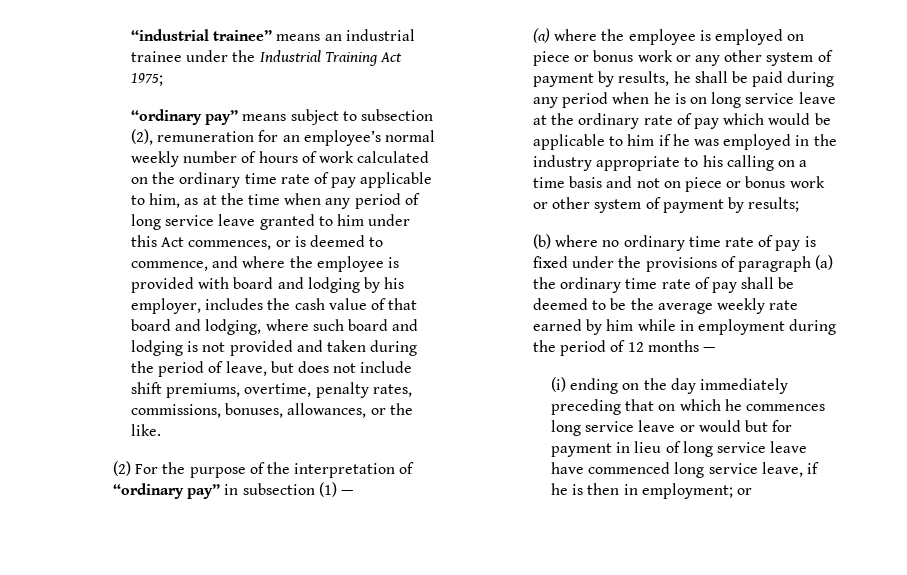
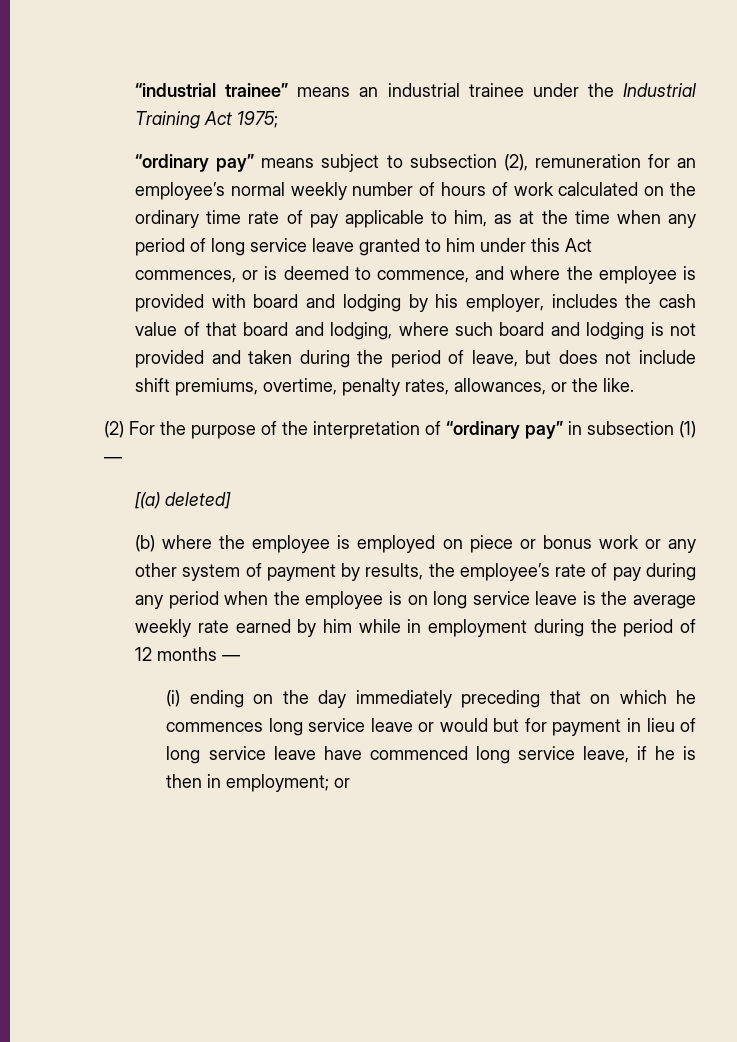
- “ordinary pay” means subject to subsection (2), remuneration for an employee’s normal weekly number of hours of work calculated on the ordinary time rate of pay applicable to him, as at the time when any period of long service leave granted to him under this Act commences, or is deemed to commence, and where the employee is provided with board and lodging by his employer, includes the cash value of that board and lodging, where such board and lodging is not provided and taken during the period of leave, but does not include shift premiums, overtime, penalty rates, commissions, bonuses, allowances, or the like.
+ “ordinary pay” means subject to subsection (2), remuneration for an employee’s normal weekly number of hours of work calculated on the ordinary time rate of pay applicable to him, as at the time when any period of long service leave granted to him under this Act commences, or is deemed to commence, and where the employee is provided with board and lodging by his employer, includes the cash value of that board and lodging, where such board and lodging is not provided and taken during the period of leave, but does not include shift premiums, overtime, penalty rates, allowances, or the like.
- (a) where the employee is employed on piece or bonus work or any other system of payment by results, he shall be paid during any period when he is on long service leave at the ordinary rate of pay which would be applicable to him if he was employed in the industry appropriate to his calling on a time basis and not on piece or bonus work or other system of payment by results;
- (b) where no ordinary time rate of pay is fixed under the provisions of paragraph (a) the ordinary time rate of pay shall be deemed to be the average weekly rate earned by him while in employment during the period of 12 months —
+ [(a) deleted]
+ (b) where the employee is employed on piece or bonus work or any other system of payment by results, the employee’s rate of pay during any period when the employee is on long service leave is the average weekly rate earned by him while in employment during the period of 12 months —

